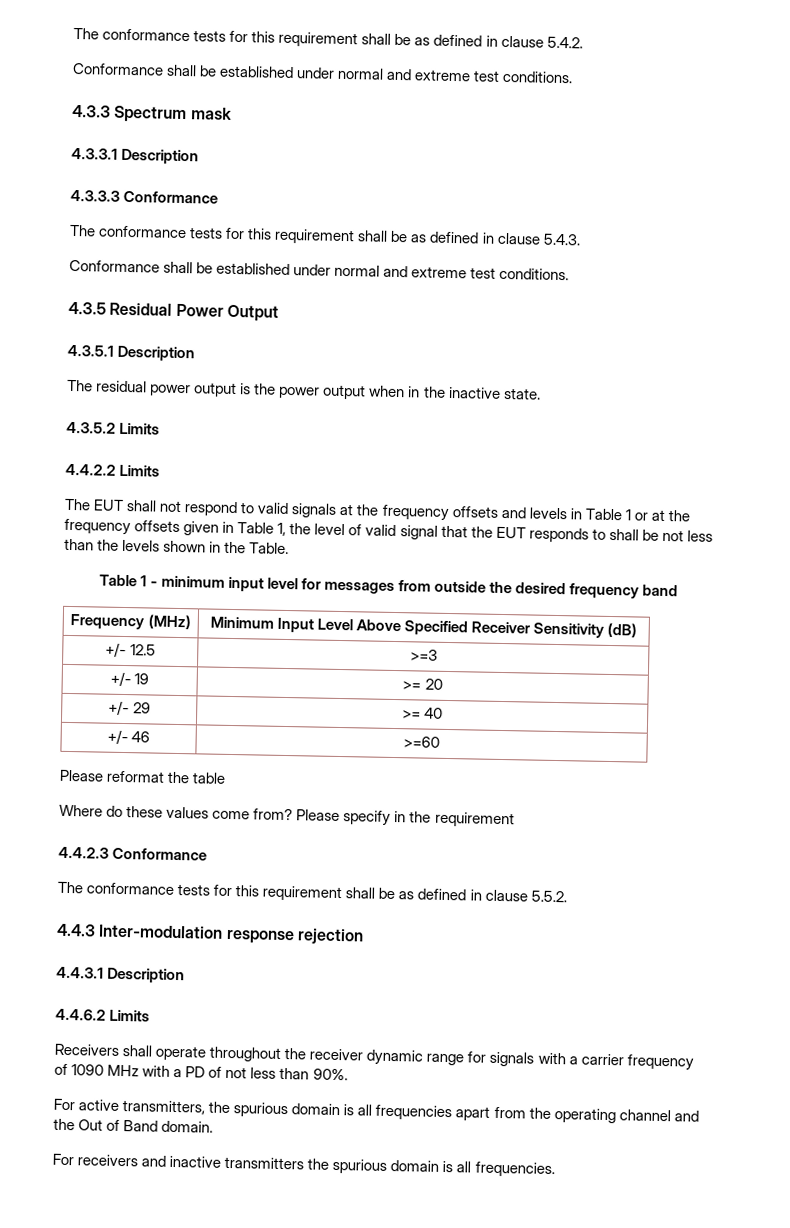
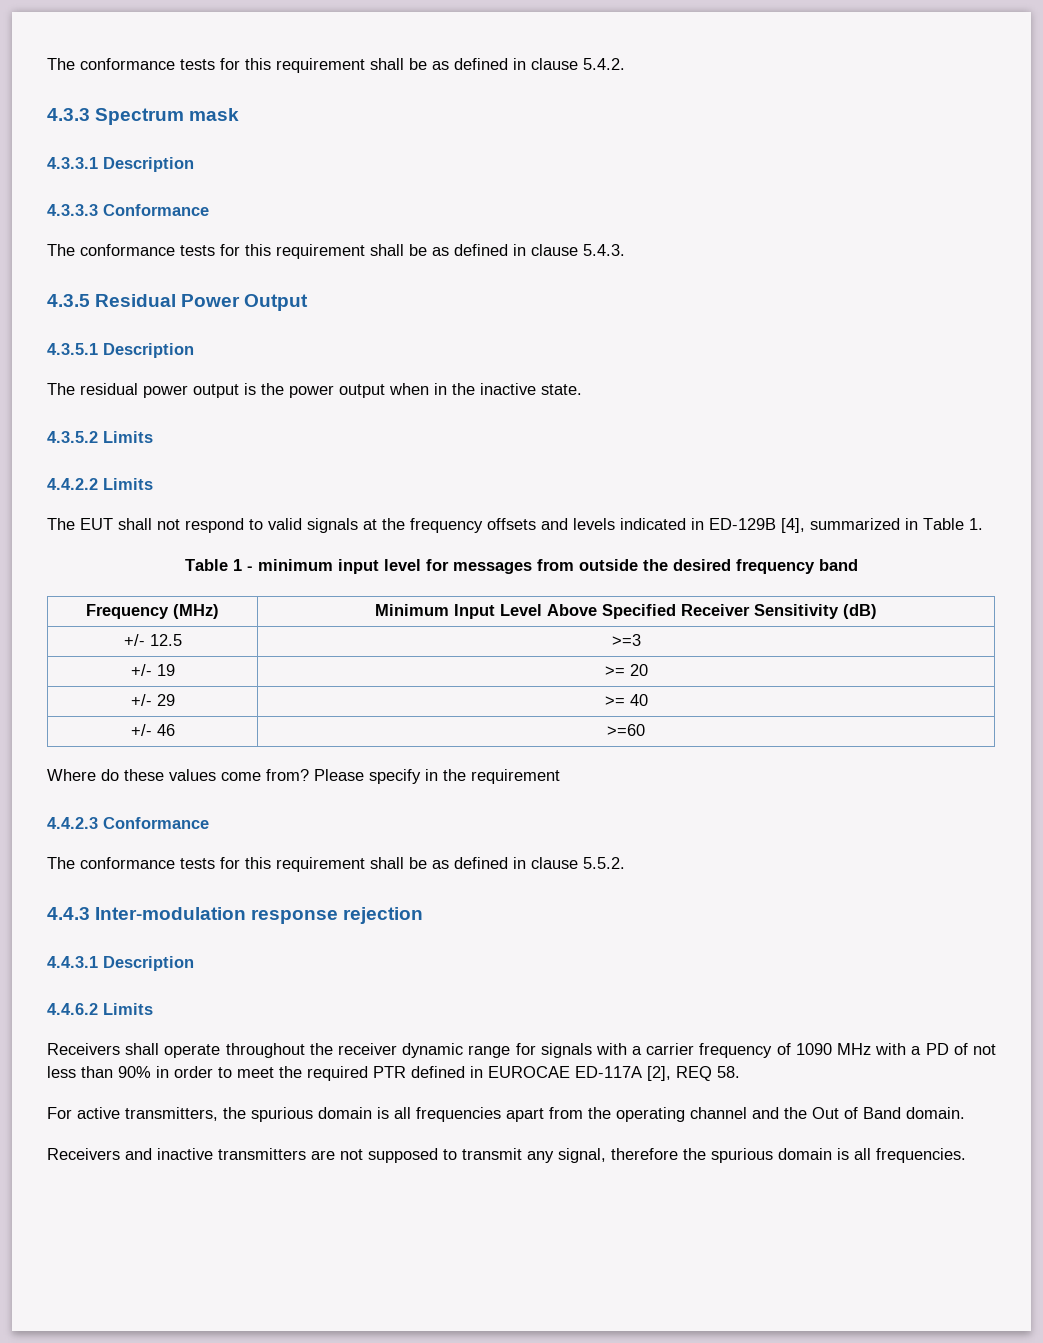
  The conformance tests for this requirement shall be as defined in clause 5.4.2.
- Conformance shall be established under normal and extreme test conditions.
  The conformance tests for this requirement shall be as defined in clause 5.4.3.
- Conformance shall be established under normal and extreme test conditions.
- The EUT shall not respond to valid signals at the frequency offsets and levels in Table 1 or at the frequency offsets given in Table 1, the level of valid signal that the EUT responds to shall be not less than the levels shown in the Table.
+ The EUT shall not respond to valid signals at the frequency offsets and levels indicated in ED-129B [4], summarized in Table 1.
- Please reformat the table
- Receivers shall operate throughout the receiver dynamic range for signals with a carrier frequency of 1090 MHz with a PD of not less than 90%.
+ Receivers shall operate throughout the receiver dynamic range for signals with a carrier frequency of 1090 MHz with a PD of not less than 90% in order to meet the required PTR defined in EUROCAE ED-117A [2], REQ 58.
- For receivers and inactive transmitters the spurious domain is all frequencies.
+ Receivers and inactive transmitters are not supposed to transmit any signal, therefore the spurious domain is all frequencies.

